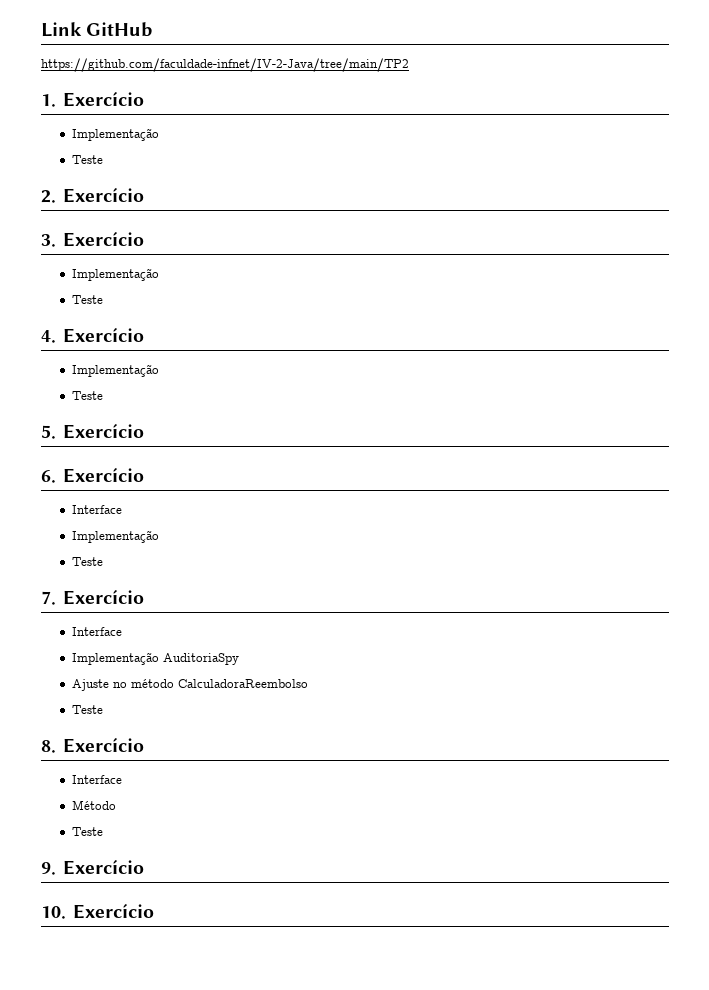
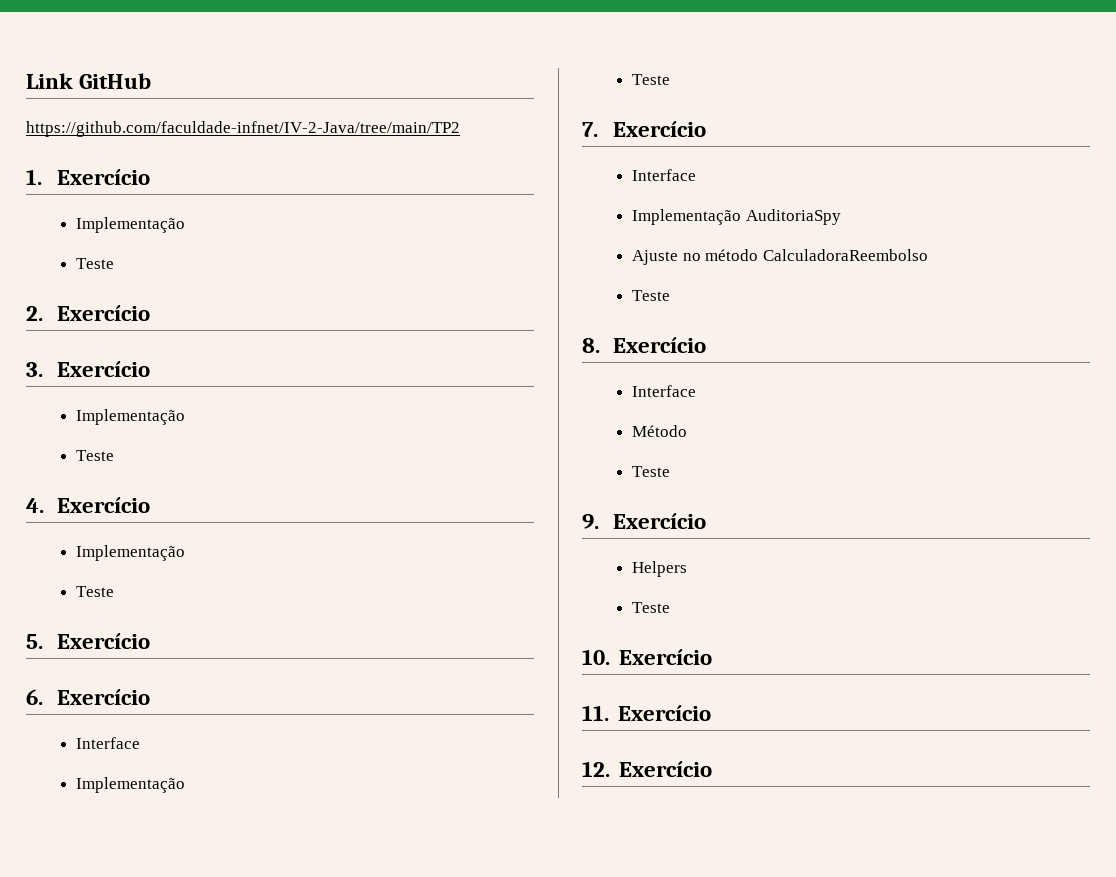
+ Helpers
+ Teste
+ 11. Exercício
+ 12. Exercício

